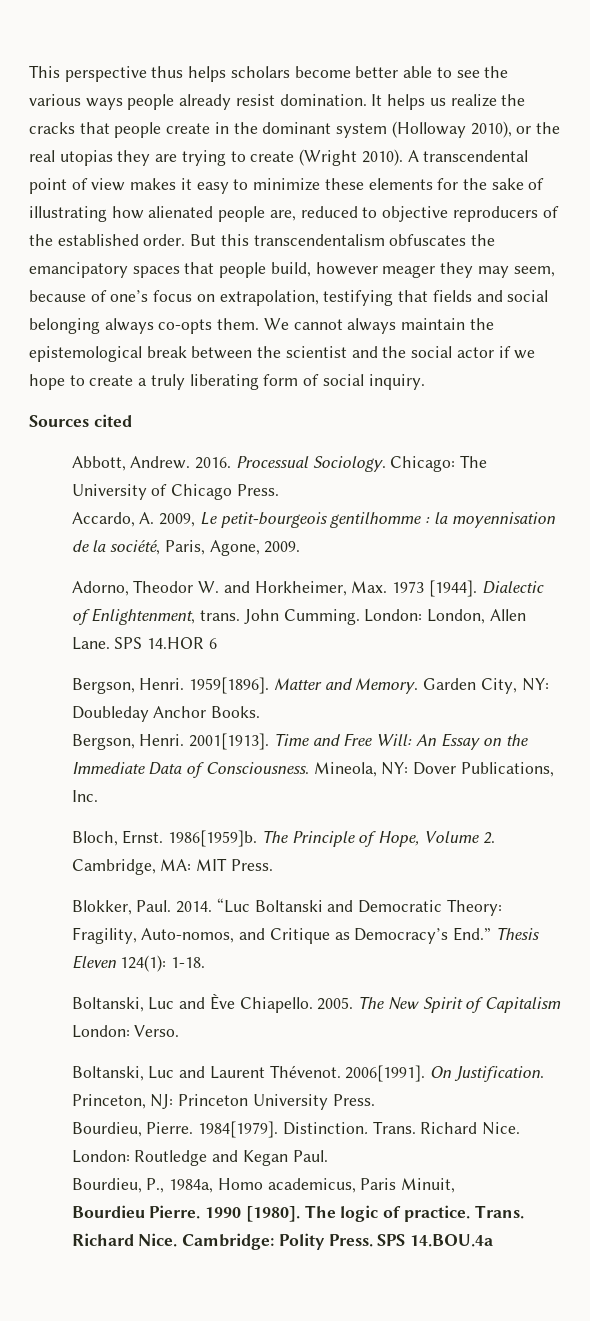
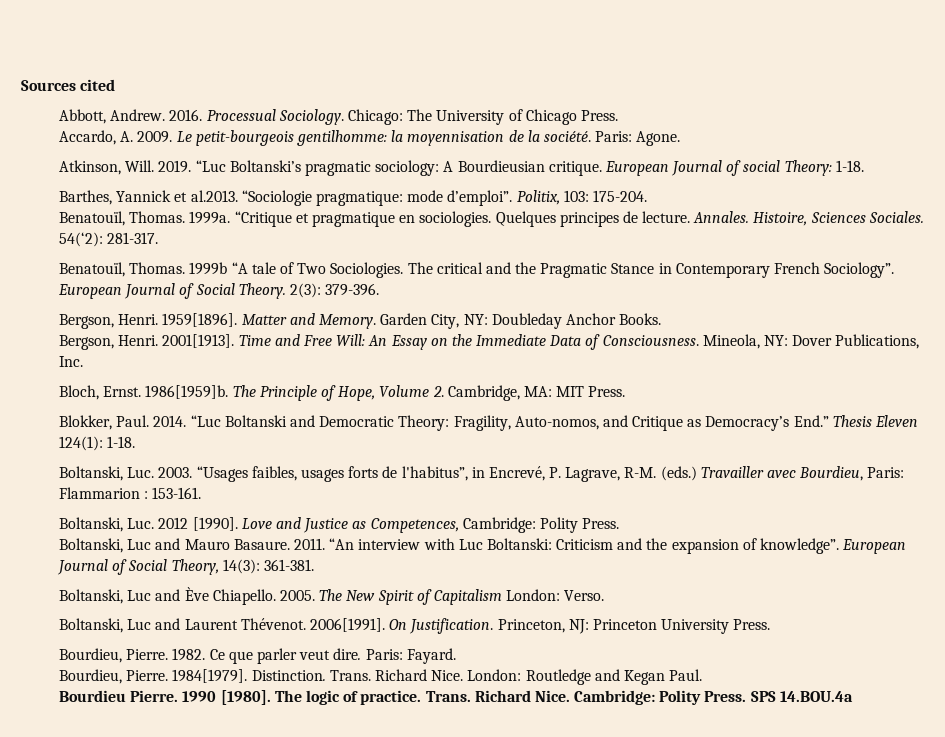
- This perspective thus helps scholars become better able to see the various ways people already resist domination. It helps us realize the cracks that people create in the dominant system (Holloway 2010), or the real utopias they are trying to create (Wright 2010). A transcendental point of view makes it easy to minimize these elements for the sake of illustrating how alienated people are, reduced to objective reproducers of the established order. But this transcendentalism obfuscates the emancipatory spaces that people build, however meager they may seem, because of one’s focus on extrapolation, testifying that fields and social belonging always co-opts them. We cannot always maintain the epistemological break between the scientist and the social actor if we hope to create a truly liberating form of social inquiry.
- Accardo, A. 2009, Le petit-bourgeois gentilhomme : la moyennisation de la société, Paris, Agone, 2009.
- Adorno, Theodor W. and Horkheimer, Max. 1973 [1944]. Dialectic of Enlightenment, trans. John Cumming. London: London, Allen Lane. SPS 14.HOR 6
+ Accardo, A. 2009. Le petit-bourgeois gentilhomme: la moyennisation de la société. Paris: Agone.
+ Atkinson, Will. 2019. “Luc Boltanski’s pragmatic sociology: A Bourdieusian critique. European Journal of social Theory: 1-18.
+ Barthes, Yannick et al.2013. “Sociologie pragmatique: mode d’emploi”. Politix, 103: 175-204.
+ Benatouïl, Thomas. 1999a. “Critique et pragmatique en sociologies. Quelques principes de lecture. Annales. Histoire, Sciences Sociales. 54(‘2): 281-317.
+ Benatouïl, Thomas. 1999b “A tale of Two Sociologies. The critical and the Pragmatic Stance in Contemporary French Sociology”. European Journal of Social Theory. 2(3): 379-396.
+ Boltanski, Luc. 2003. “Usages faibles, usages forts de l'habitus”, in Encrevé, P. Lagrave, R-M. (eds.) Travailler avec Bourdieu, Paris: Flammarion : 153-161.
+ Boltanski, Luc. 2012 [1990]. Love and Justice as Competences, Cambridge: Polity Press.
+ Boltanski, Luc and Mauro Basaure. 2011. “An interview with Luc Boltanski: Criticism and the expansion of knowledge”. European Journal of Social Theory, 14(3): 361-381.
+ Bourdieu, Pierre. 1982. Ce que parler veut dire. Paris: Fayard.
- Bourdieu, P., 1984a, Homo academicus, Paris Minuit,

